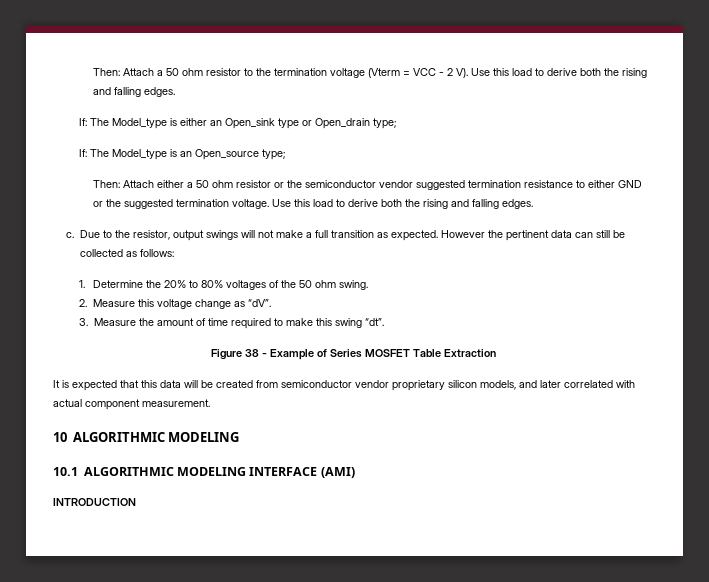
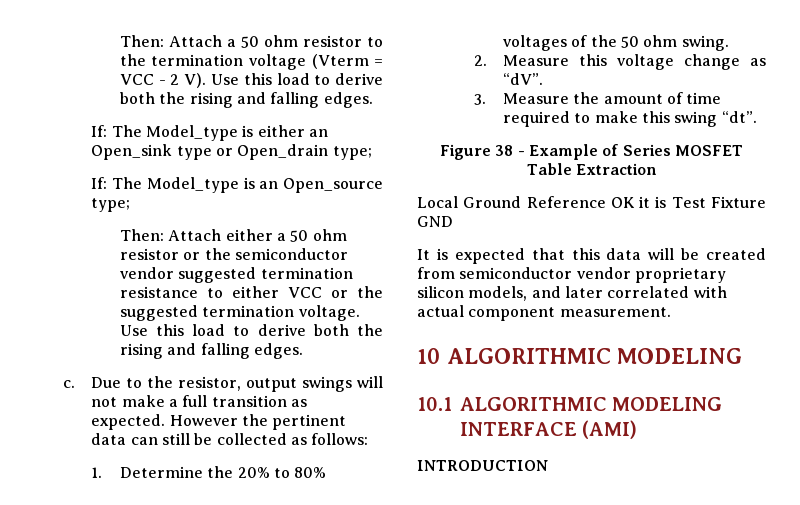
- Then: Attach either a 50 ohm resistor or the semiconductor vendor suggested termination resistance to either GND or the suggested termination voltage.
+ Then: Attach either a 50 ohm resistor or the semiconductor vendor suggested termination resistance to either VCC or the suggested termination voltage.
+ Local Ground Reference OK it is Test Fixture GND

